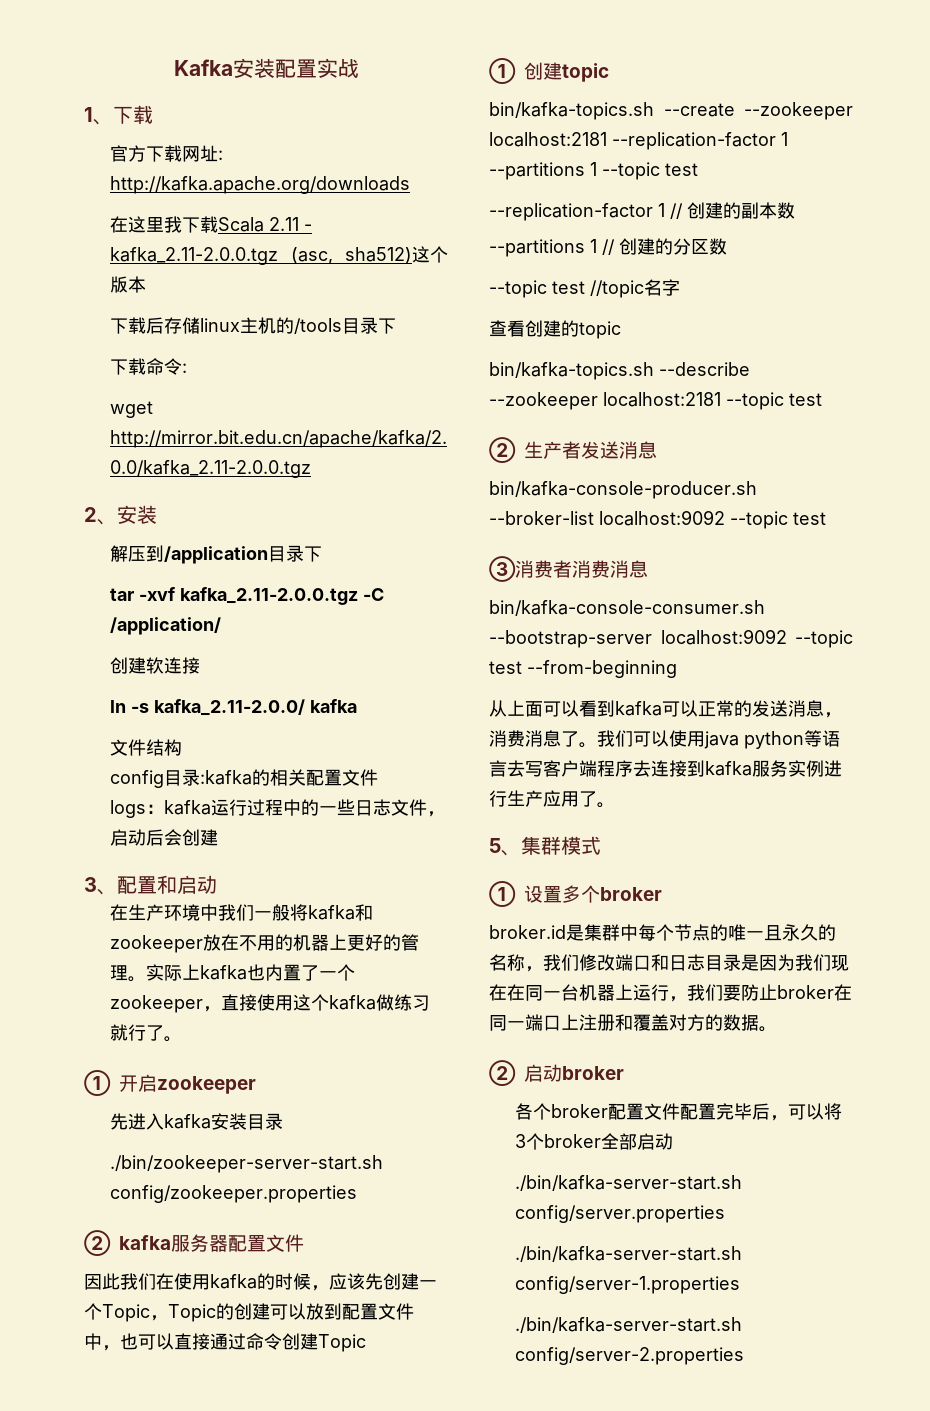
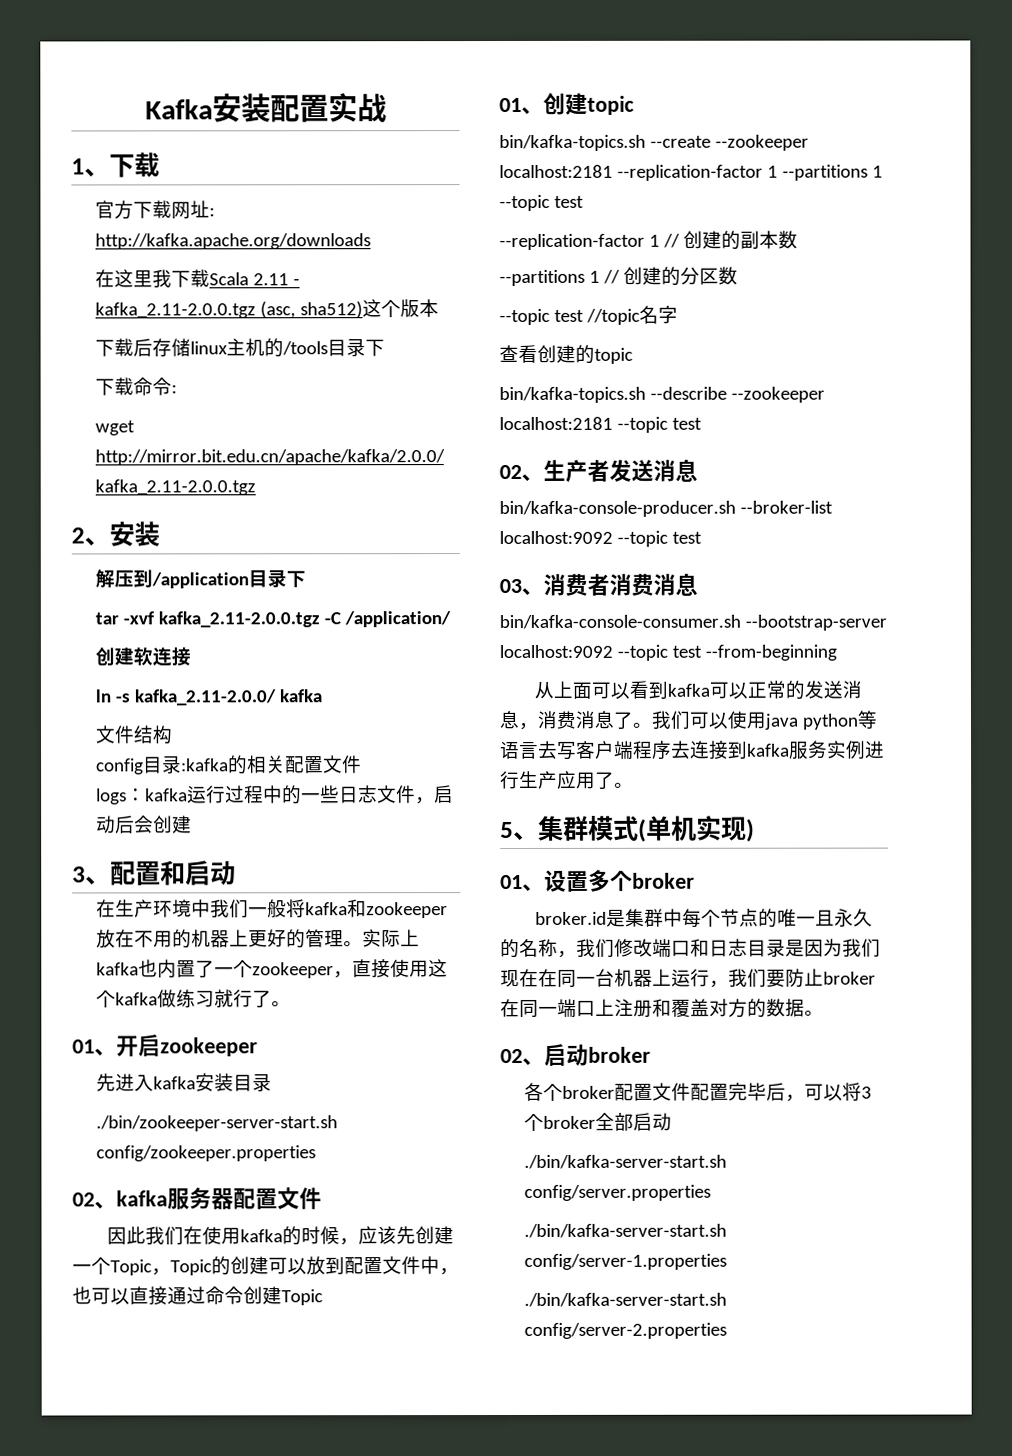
- ①开启zookeeper
+ 01、开启zookeeper
- ② kafka服务器配置文件
+ 02、kafka服务器配置文件
- ①创建topic
+ 01、创建topic
- ②生产者发送消息
+ 02、生产者发送消息
- ③消费者消费消息
+ 03、消费者消费消息
- 5、集群模式
- ①设置多个broker
+ 5、集群模式(单机实现)
+ 01、设置多个broker
- ②启动broker
+ 02、启动broker

